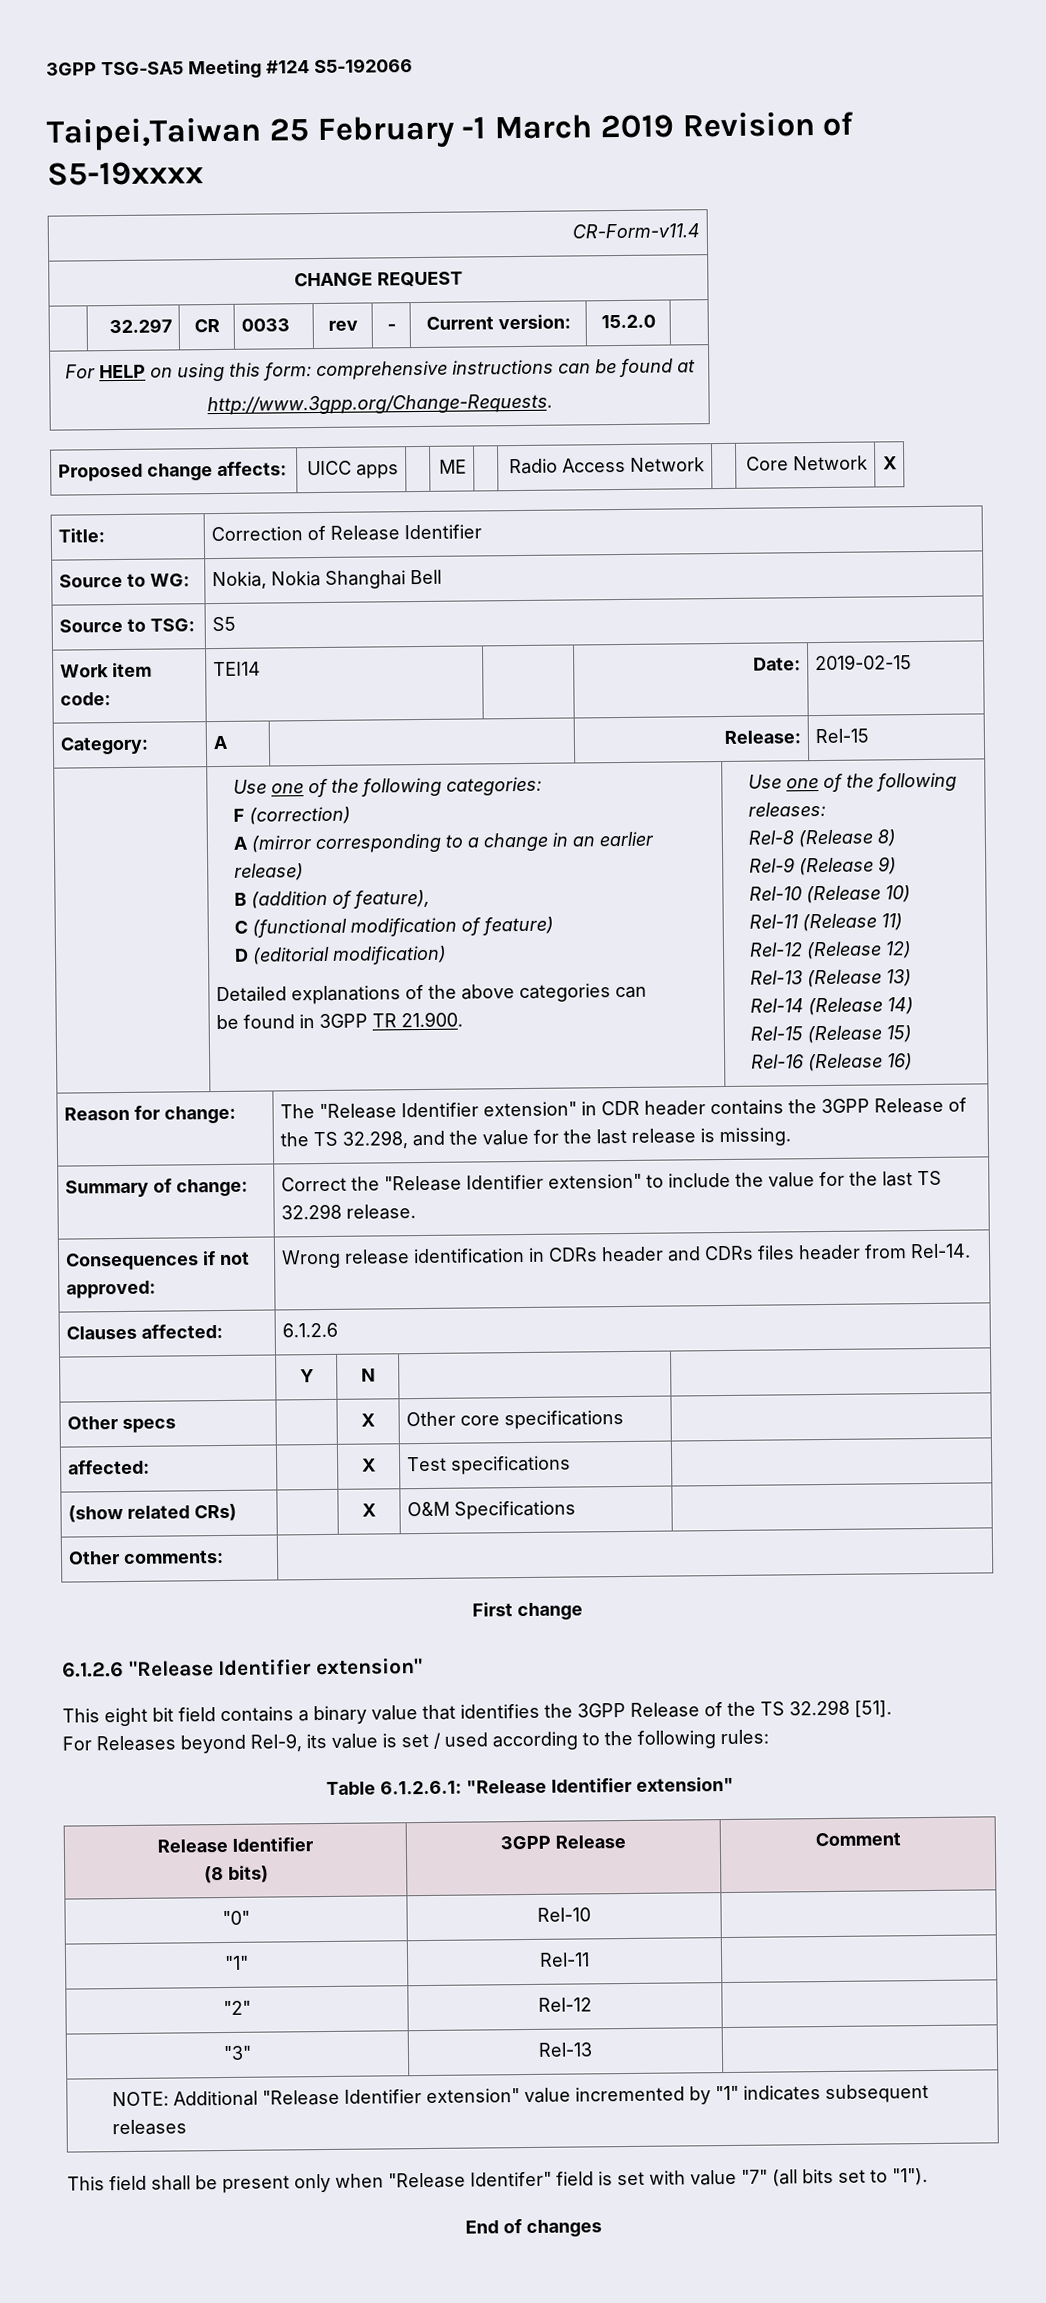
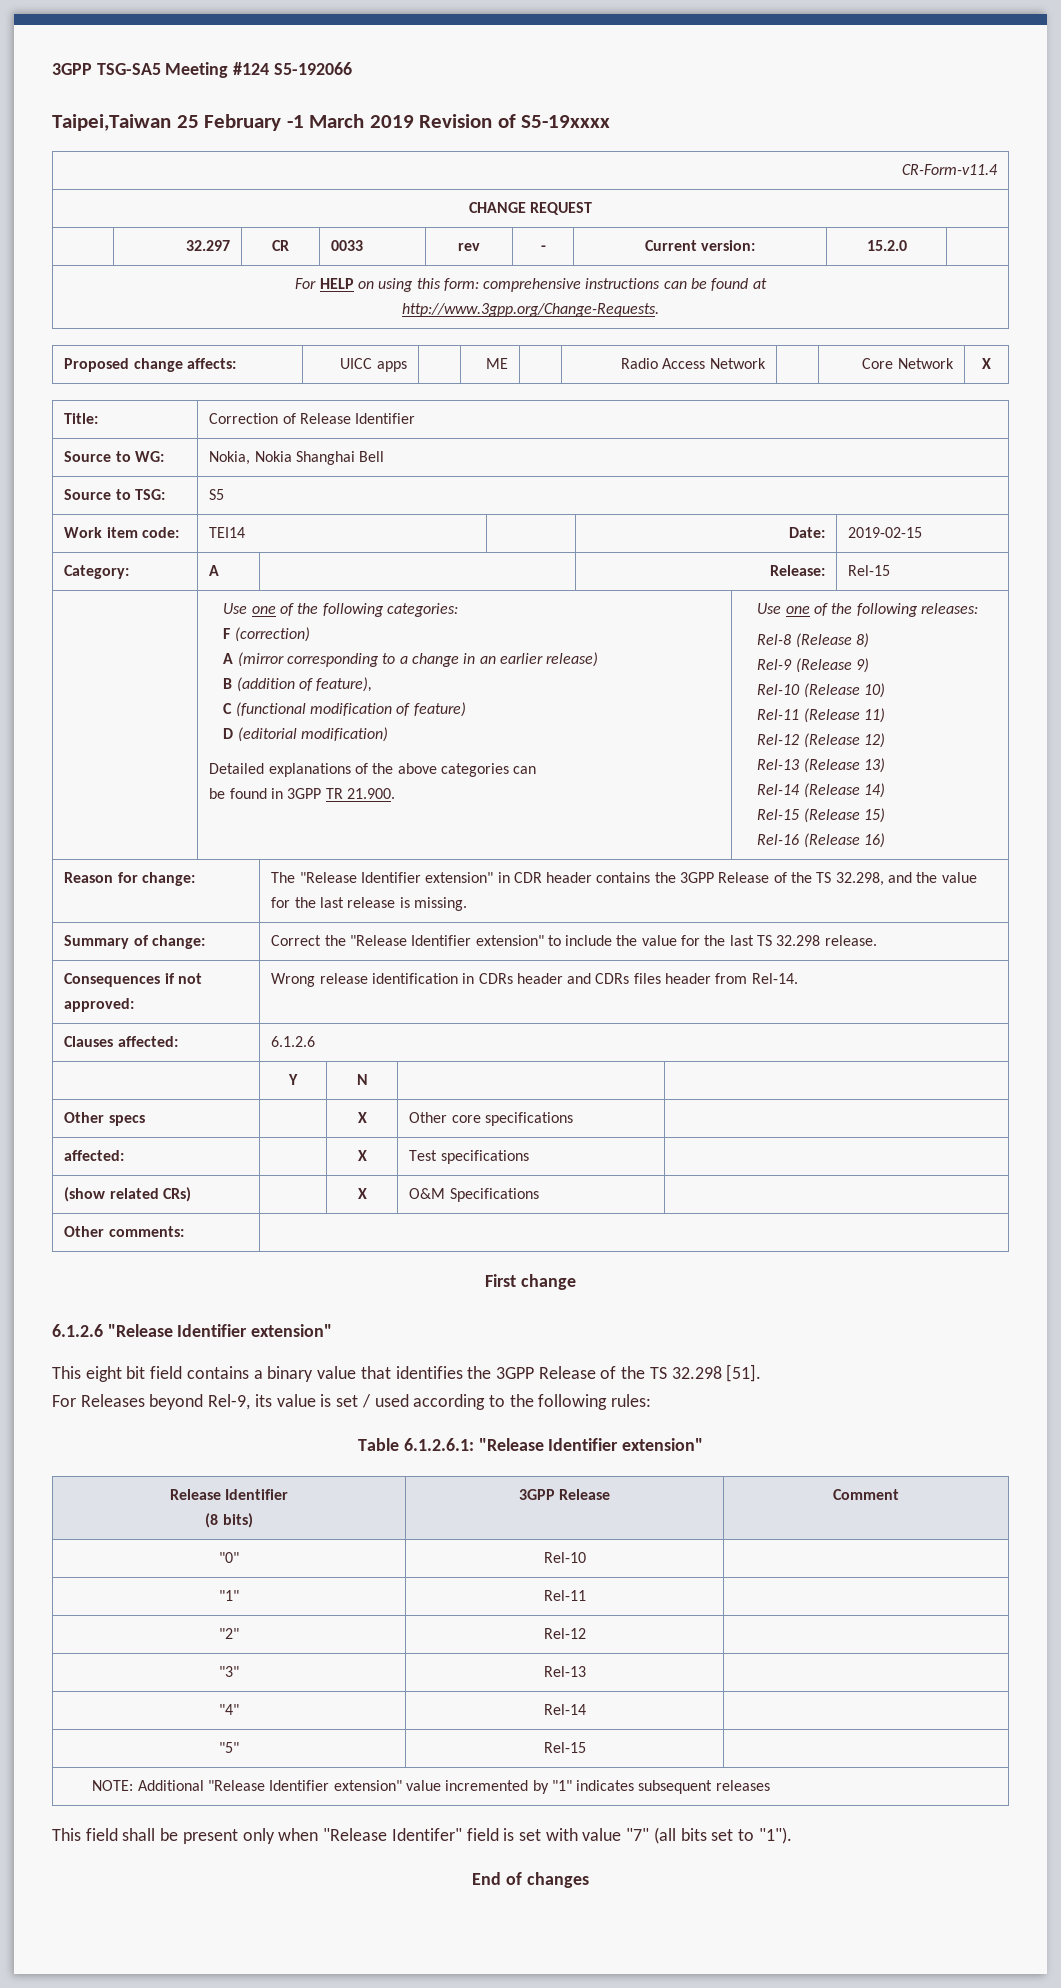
+ "4" | Rel-14 |
+ "5" | Rel-15 |

